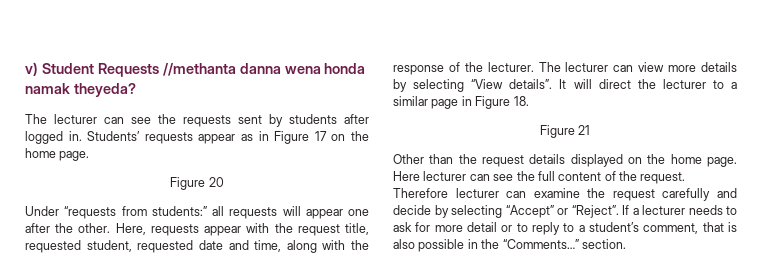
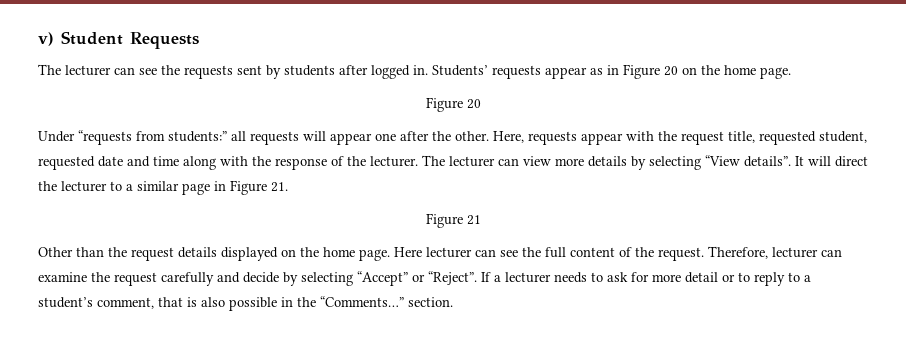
- v) Student Requests //methanta danna wena honda namak theyeda?
+ v) Student Requests
- Students’ requests appear as in Figure 17 on the home page.
+ Students’ requests appear as in Figure 20 on the home page.
- Here, requests appear with the request title, requested student, requested date and time, along with the response of the lecturer.
+ Here, requests appear with the request title, requested student, requested date and time along with the response of the lecturer.
- It will direct the lecturer to a similar page in Figure 18.
+ It will direct the lecturer to a similar page in Figure 21.
- Therefore lecturer can examine the request carefully and decide by selecting “Accept” or “Reject”.
+ Therefore, lecturer can examine the request carefully and decide by selecting “Accept” or “Reject”.

